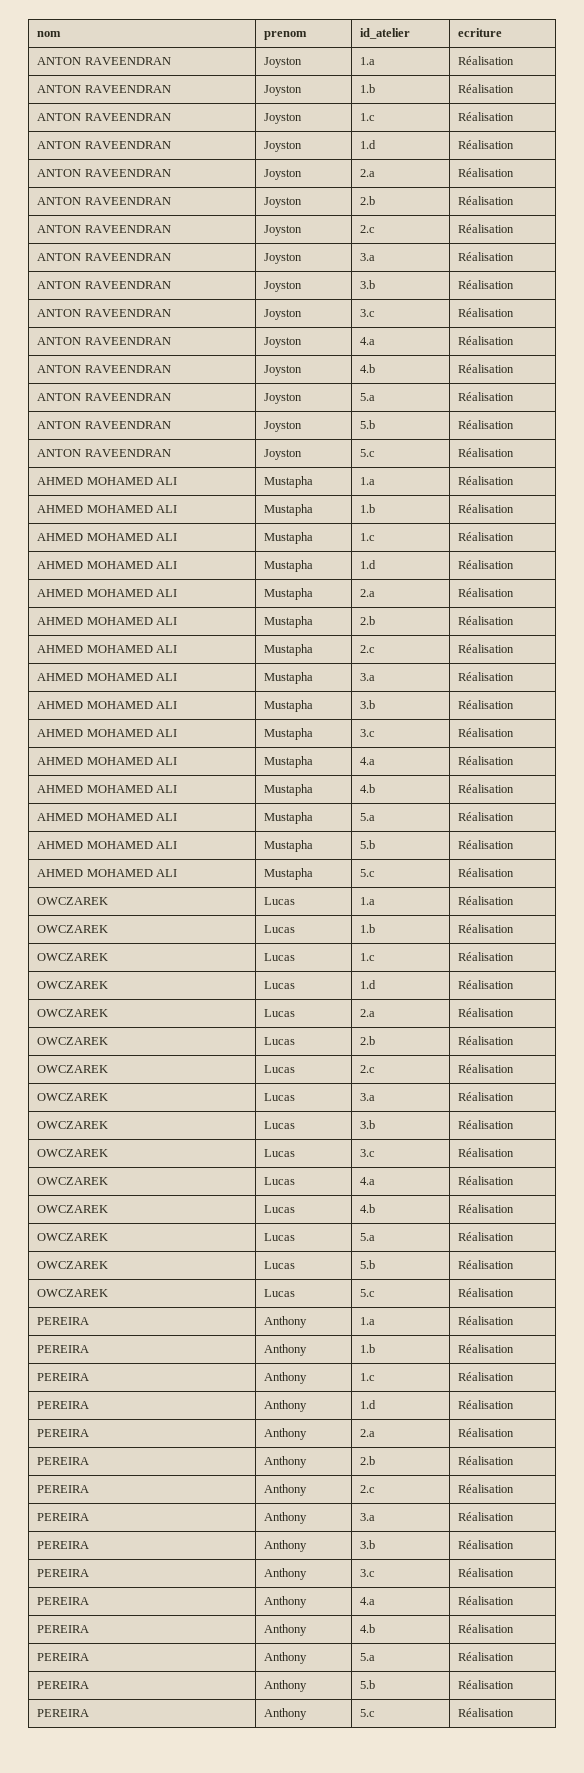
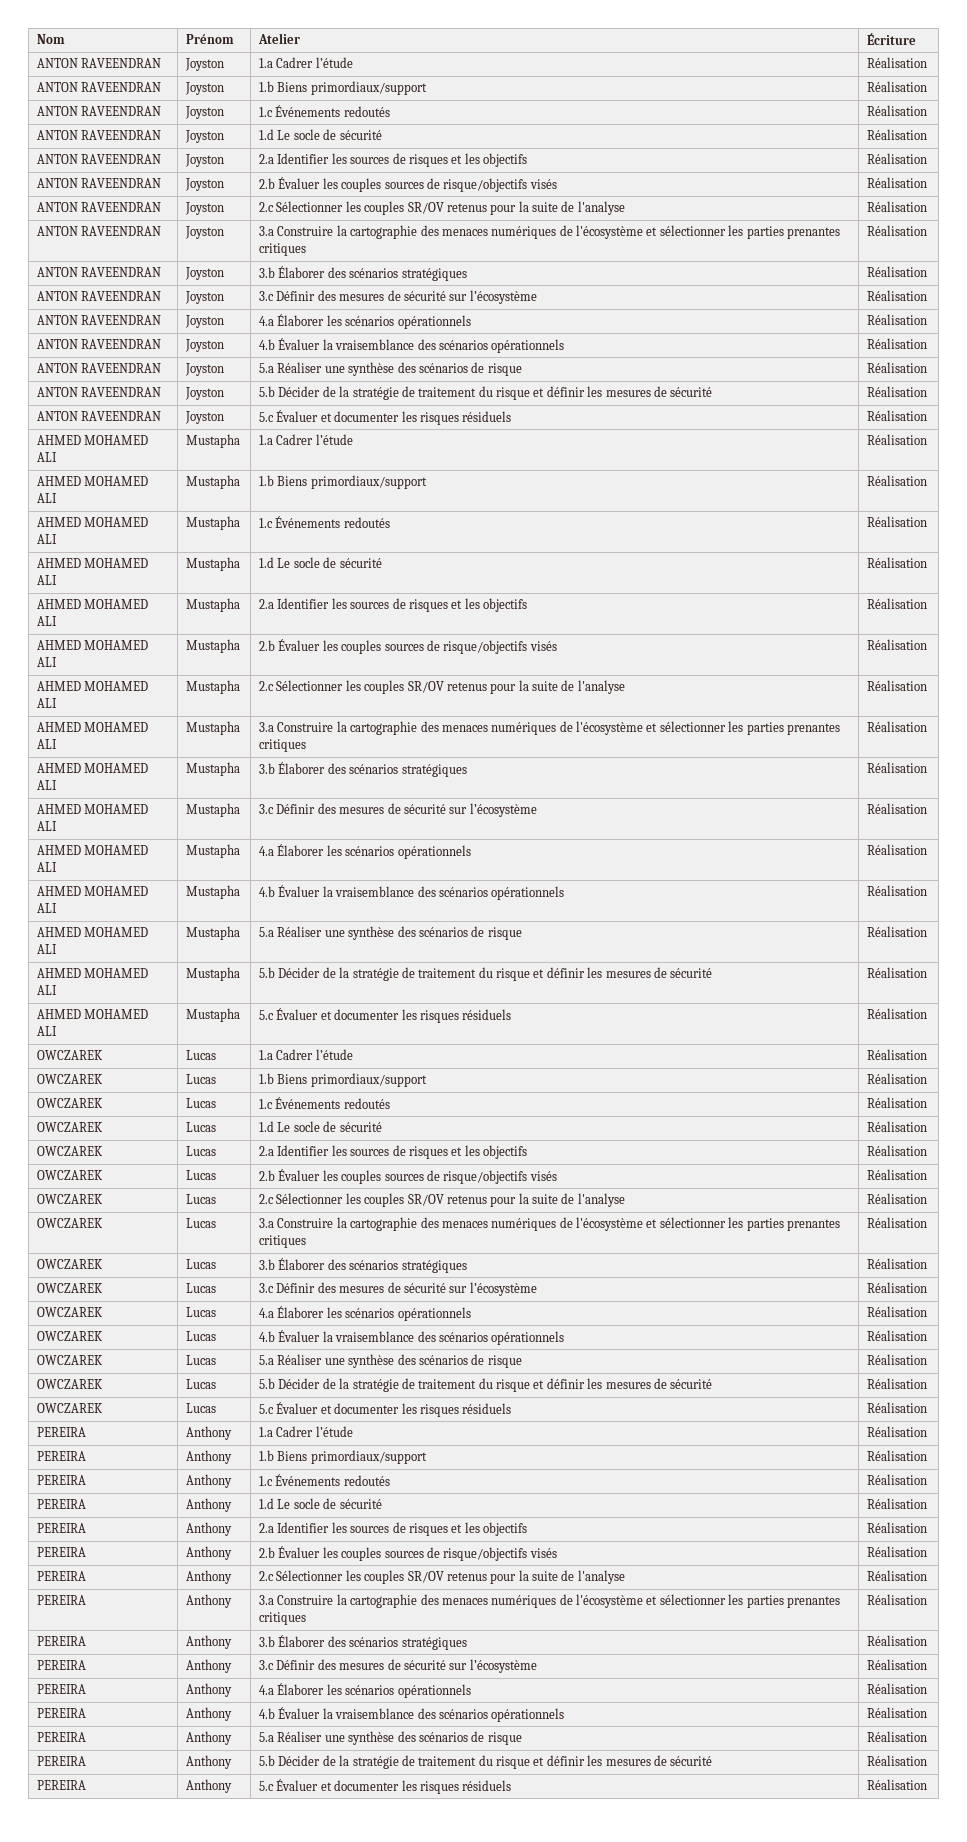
- nom | prenom | id_atelier | ecriture
+ Nom | Prénom | Atelier | Écriture
- ANTON RAVEENDRAN | Joyston | 1.a | Réalisation
+ ANTON RAVEENDRAN | Joyston | 1.a Cadrer l’étude | Réalisation
- ANTON RAVEENDRAN | Joyston | 1.b | Réalisation
+ ANTON RAVEENDRAN | Joyston | 1.b Biens primordiaux/support | Réalisation
- ANTON RAVEENDRAN | Joyston | 1.c | Réalisation
+ ANTON RAVEENDRAN | Joyston | 1.c Événements redoutés | Réalisation
- ANTON RAVEENDRAN | Joyston | 1.d | Réalisation
+ ANTON RAVEENDRAN | Joyston | 1.d Le socle de sécurité | Réalisation
- ANTON RAVEENDRAN | Joyston | 2.a | Réalisation
+ ANTON RAVEENDRAN | Joyston | 2.a Identifier les sources de risques et les objectifs | Réalisation
- ANTON RAVEENDRAN | Joyston | 2.b | Réalisation
+ ANTON RAVEENDRAN | Joyston | 2.b Évaluer les couples sources de risque/objectifs visés | Réalisation
- ANTON RAVEENDRAN | Joyston | 2.c | Réalisation
+ ANTON RAVEENDRAN | Joyston | 2.c Sélectionner les couples SR/OV retenus pour la suite de l'analyse | Réalisation
- ANTON RAVEENDRAN | Joyston | 3.a | Réalisation
+ ANTON RAVEENDRAN | Joyston | 3.a Construire la cartographie des menaces numériques de l'écosystème et sélectionner les parties prenantes critiques | Réalisation
- ANTON RAVEENDRAN | Joyston | 3.b | Réalisation
+ ANTON RAVEENDRAN | Joyston | 3.b Élaborer des scénarios stratégiques | Réalisation
- ANTON RAVEENDRAN | Joyston | 3.c | Réalisation
+ ANTON RAVEENDRAN | Joyston | 3.c Définir des mesures de sécurité sur l’écosystème | Réalisation
- ANTON RAVEENDRAN | Joyston | 4.a | Réalisation
+ ANTON RAVEENDRAN | Joyston | 4.a Élaborer les scénarios opérationnels | Réalisation
- ANTON RAVEENDRAN | Joyston | 4.b | Réalisation
+ ANTON RAVEENDRAN | Joyston | 4.b Évaluer la vraisemblance des scénarios opérationnels | Réalisation
- ANTON RAVEENDRAN | Joyston | 5.a | Réalisation
+ ANTON RAVEENDRAN | Joyston | 5.a Réaliser une synthèse des scénarios de risque | Réalisation
- ANTON RAVEENDRAN | Joyston | 5.b | Réalisation
+ ANTON RAVEENDRAN | Joyston | 5.b Décider de la stratégie de traitement du risque et définir les mesures de sécurité | Réalisation
- ANTON RAVEENDRAN | Joyston | 5.c | Réalisation
+ ANTON RAVEENDRAN | Joyston | 5.c Évaluer et documenter les risques résiduels | Réalisation
- AHMED MOHAMED ALI | Mustapha | 1.a | Réalisation
+ AHMED MOHAMED ALI | Mustapha | 1.a Cadrer l’étude | Réalisation
- AHMED MOHAMED ALI | Mustapha | 1.b | Réalisation
+ AHMED MOHAMED ALI | Mustapha | 1.b Biens primordiaux/support | Réalisation
- AHMED MOHAMED ALI | Mustapha | 1.c | Réalisation
+ AHMED MOHAMED ALI | Mustapha | 1.c Événements redoutés | Réalisation
- AHMED MOHAMED ALI | Mustapha | 1.d | Réalisation
+ AHMED MOHAMED ALI | Mustapha | 1.d Le socle de sécurité | Réalisation
- AHMED MOHAMED ALI | Mustapha | 2.a | Réalisation
+ AHMED MOHAMED ALI | Mustapha | 2.a Identifier les sources de risques et les objectifs | Réalisation
- AHMED MOHAMED ALI | Mustapha | 2.b | Réalisation
+ AHMED MOHAMED ALI | Mustapha | 2.b Évaluer les couples sources de risque/objectifs visés | Réalisation
- AHMED MOHAMED ALI | Mustapha | 2.c | Réalisation
+ AHMED MOHAMED ALI | Mustapha | 2.c Sélectionner les couples SR/OV retenus pour la suite de l'analyse | Réalisation
- AHMED MOHAMED ALI | Mustapha | 3.a | Réalisation
+ AHMED MOHAMED ALI | Mustapha | 3.a Construire la cartographie des menaces numériques de l'écosystème et sélectionner les parties prenantes critiques | Réalisation
- AHMED MOHAMED ALI | Mustapha | 3.b | Réalisation
+ AHMED MOHAMED ALI | Mustapha | 3.b Élaborer des scénarios stratégiques | Réalisation
- AHMED MOHAMED ALI | Mustapha | 3.c | Réalisation
+ AHMED MOHAMED ALI | Mustapha | 3.c Définir des mesures de sécurité sur l’écosystème | Réalisation
- AHMED MOHAMED ALI | Mustapha | 4.a | Réalisation
+ AHMED MOHAMED ALI | Mustapha | 4.a Élaborer les scénarios opérationnels | Réalisation
- AHMED MOHAMED ALI | Mustapha | 4.b | Réalisation
+ AHMED MOHAMED ALI | Mustapha | 4.b Évaluer la vraisemblance des scénarios opérationnels | Réalisation
- AHMED MOHAMED ALI | Mustapha | 5.a | Réalisation
+ AHMED MOHAMED ALI | Mustapha | 5.a Réaliser une synthèse des scénarios de risque | Réalisation
- AHMED MOHAMED ALI | Mustapha | 5.b | Réalisation
+ AHMED MOHAMED ALI | Mustapha | 5.b Décider de la stratégie de traitement du risque et définir les mesures de sécurité | Réalisation
- AHMED MOHAMED ALI | Mustapha | 5.c | Réalisation
+ AHMED MOHAMED ALI | Mustapha | 5.c Évaluer et documenter les risques résiduels | Réalisation
- OWCZAREK | Lucas | 1.a | Réalisation
+ OWCZAREK | Lucas | 1.a Cadrer l’étude | Réalisation
- OWCZAREK | Lucas | 1.b | Réalisation
+ OWCZAREK | Lucas | 1.b Biens primordiaux/support | Réalisation
- OWCZAREK | Lucas | 1.c | Réalisation
+ OWCZAREK | Lucas | 1.c Événements redoutés | Réalisation
- OWCZAREK | Lucas | 1.d | Réalisation
+ OWCZAREK | Lucas | 1.d Le socle de sécurité | Réalisation
- OWCZAREK | Lucas | 2.a | Réalisation
- OWCZAREK | Lucas | 2.b | Réalisation
- OWCZAREK | Lucas | 2.c | Réalisation
- OWCZAREK | Lucas | 3.a | Réalisation
+ OWCZAREK | Lucas | 2.a Identifier les sources de risques et les objectifs | Réalisation
+ OWCZAREK | Lucas | 2.b Évaluer les couples sources de risque/objectifs visés | Réalisation
+ OWCZAREK | Lucas | 2.c Sélectionner les couples SR/OV retenus pour la suite de l'analyse | Réalisation
+ OWCZAREK | Lucas | 3.a Construire la cartographie des menaces numériques de l'écosystème et sélectionner les parties prenantes critiques | Réalisation
- OWCZAREK | Lucas | 3.b | Réalisation
+ OWCZAREK | Lucas | 3.b Élaborer des scénarios stratégiques | Réalisation
- OWCZAREK | Lucas | 3.c | Réalisation
+ OWCZAREK | Lucas | 3.c Définir des mesures de sécurité sur l’écosystème | Réalisation
- OWCZAREK | Lucas | 4.a | Réalisation
+ OWCZAREK | Lucas | 4.a Élaborer les scénarios opérationnels | Réalisation
- OWCZAREK | Lucas | 4.b | Réalisation
- OWCZAREK | Lucas | 5.a | Réalisation
- OWCZAREK | Lucas | 5.b | Réalisation
- OWCZAREK | Lucas | 5.c | Réalisation
+ OWCZAREK | Lucas | 4.b Évaluer la vraisemblance des scénarios opérationnels | Réalisation
+ OWCZAREK | Lucas | 5.a Réaliser une synthèse des scénarios de risque | Réalisation
+ OWCZAREK | Lucas | 5.b Décider de la stratégie de traitement du risque et définir les mesures de sécurité | Réalisation
+ OWCZAREK | Lucas | 5.c Évaluer et documenter les risques résiduels | Réalisation
- PEREIRA | Anthony | 1.a | Réalisation
+ PEREIRA | Anthony | 1.a Cadrer l’étude | Réalisation
- PEREIRA | Anthony | 1.b | Réalisation
+ PEREIRA | Anthony | 1.b Biens primordiaux/support | Réalisation
- PEREIRA | Anthony | 1.c | Réalisation
+ PEREIRA | Anthony | 1.c Événements redoutés | Réalisation
- PEREIRA | Anthony | 1.d | Réalisation
+ PEREIRA | Anthony | 1.d Le socle de sécurité | Réalisation
- PEREIRA | Anthony | 2.a | Réalisation
- PEREIRA | Anthony | 2.b | Réalisation
- PEREIRA | Anthony | 2.c | Réalisation
- PEREIRA | Anthony | 3.a | Réalisation
+ PEREIRA | Anthony | 2.a Identifier les sources de risques et les objectifs | Réalisation
+ PEREIRA | Anthony | 2.b Évaluer les couples sources de risque/objectifs visés | Réalisation
+ PEREIRA | Anthony | 2.c Sélectionner les couples SR/OV retenus pour la suite de l'analyse | Réalisation
+ PEREIRA | Anthony | 3.a Construire la cartographie des menaces numériques de l'écosystème et sélectionner les parties prenantes critiques | Réalisation
- PEREIRA | Anthony | 3.b | Réalisation
+ PEREIRA | Anthony | 3.b Élaborer des scénarios stratégiques | Réalisation
- PEREIRA | Anthony | 3.c | Réalisation
+ PEREIRA | Anthony | 3.c Définir des mesures de sécurité sur l’écosystème | Réalisation
- PEREIRA | Anthony | 4.a | Réalisation
+ PEREIRA | Anthony | 4.a Élaborer les scénarios opérationnels | Réalisation
- PEREIRA | Anthony | 4.b | Réalisation
- PEREIRA | Anthony | 5.a | Réalisation
- PEREIRA | Anthony | 5.b | Réalisation
- PEREIRA | Anthony | 5.c | Réalisation
+ PEREIRA | Anthony | 4.b Évaluer la vraisemblance des scénarios opérationnels | Réalisation
+ PEREIRA | Anthony | 5.a Réaliser une synthèse des scénarios de risque | Réalisation
+ PEREIRA | Anthony | 5.b Décider de la stratégie de traitement du risque et définir les mesures de sécurité | Réalisation
+ PEREIRA | Anthony | 5.c Évaluer et documenter les risques résiduels | Réalisation

